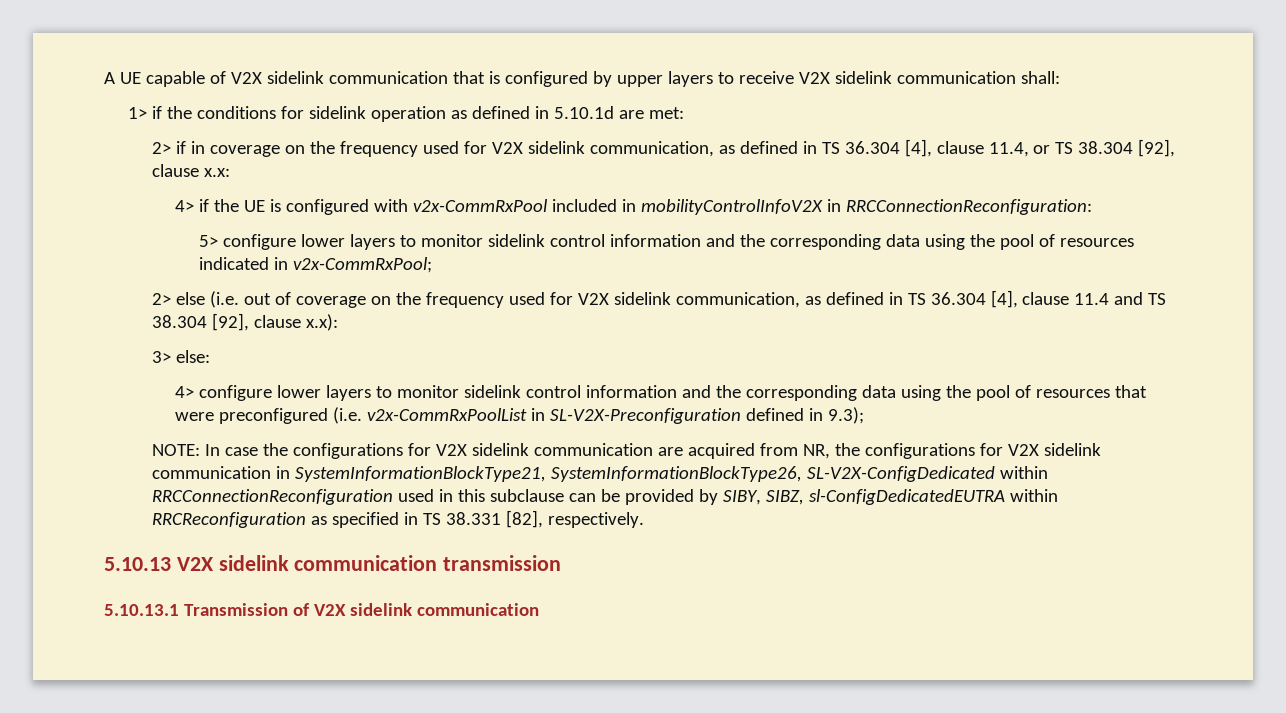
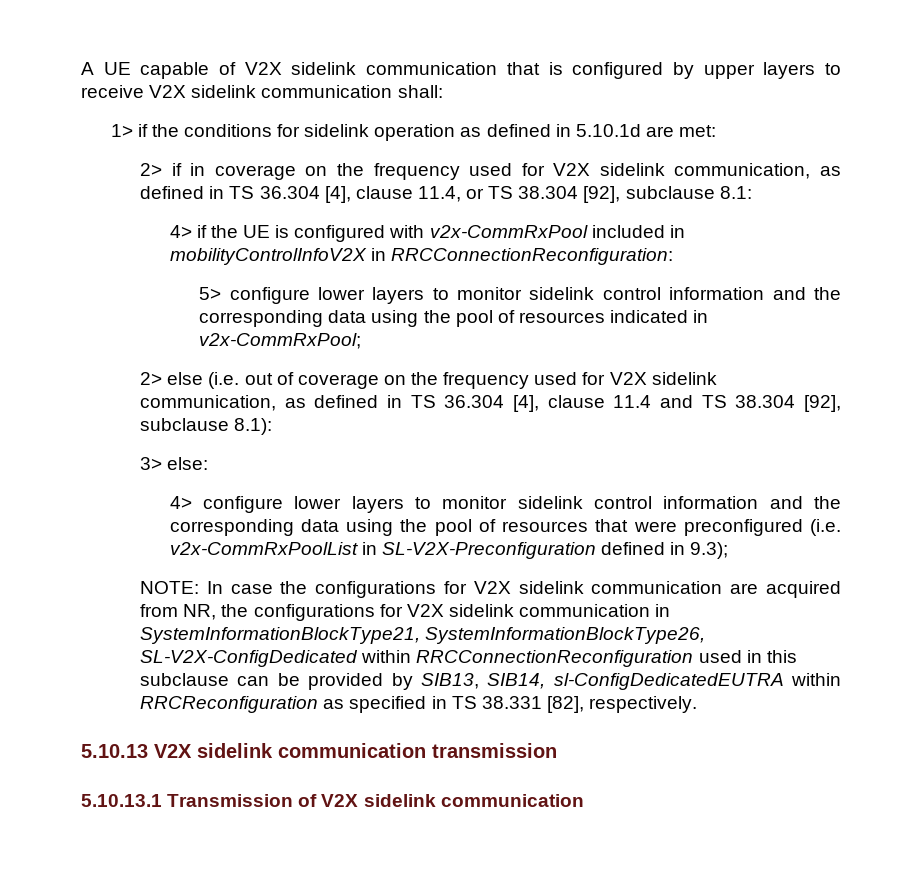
- 2> if in coverage on the frequency used for V2X sidelink communication, as defined in TS 36.304 [4], clause 11.4, or TS 38.304 [92], clause x.x:
+ 2> if in coverage on the frequency used for V2X sidelink communication, as defined in TS 36.304 [4], clause 11.4, or TS 38.304 [92], subclause 8.1:
- 2> else (i.e. out of coverage on the frequency used for V2X sidelink communication, as defined in TS 36.304 [4], clause 11.4 and TS 38.304 [92], clause x.x):
+ 2> else (i.e. out of coverage on the frequency used for V2X sidelink communication, as defined in TS 36.304 [4], clause 11.4 and TS 38.304 [92], subclause 8.1):
- NOTE: In case the configurations for V2X sidelink communication are acquired from NR, the configurations for V2X sidelink communication in SystemInformationBlockType21, SystemInformationBlockType26, SL-V2X-ConfigDedicated within RRCConnectionReconfiguration used in this subclause can be provided by SIBY, SIBZ, sl-ConfigDedicatedEUTRA within RRCReconfiguration as specified in TS 38.331 [82], respectively.
+ NOTE: In case the configurations for V2X sidelink communication are acquired from NR, the configurations for V2X sidelink communication in SystemInformationBlockType21, SystemInformationBlockType26, SL-V2X-ConfigDedicated within RRCConnectionReconfiguration used in this subclause can be provided by SIB13, SIB14, sl-ConfigDedicatedEUTRA within RRCReconfiguration as specified in TS 38.331 [82], respectively.

